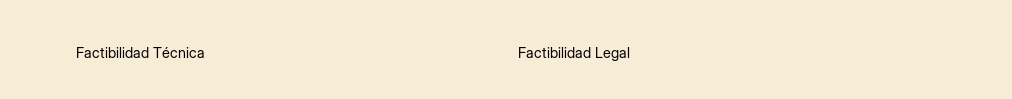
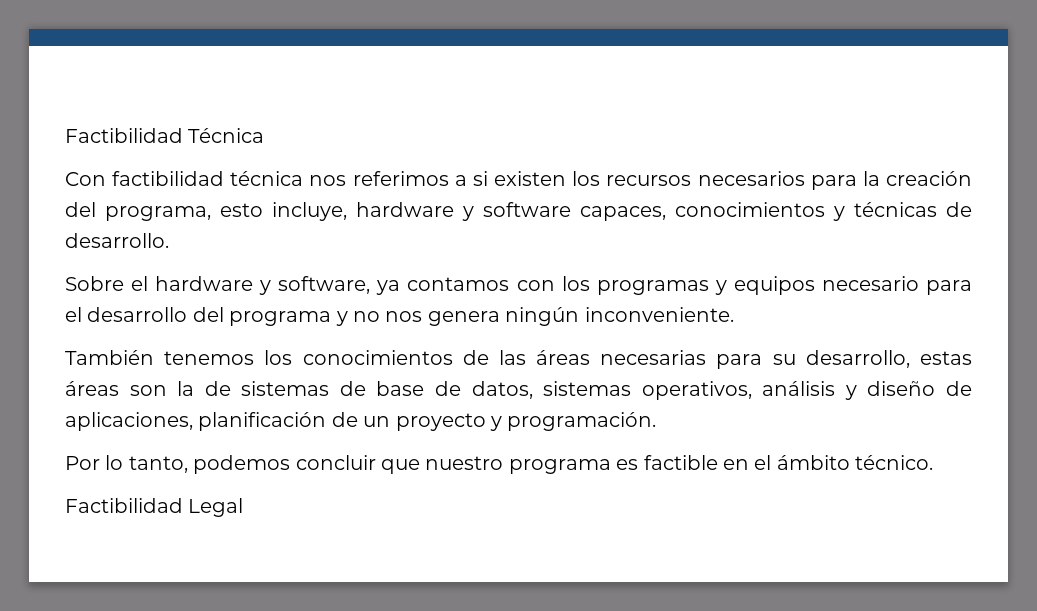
+ Con factibilidad técnica nos referimos a si existen los recursos necesarios para la creación del programa, esto incluye, hardware y software capaces, conocimientos y técnicas de desarrollo.
+ Sobre el hardware y software, ya contamos con los programas y equipos necesario para el desarrollo del programa y no nos genera ningún inconveniente.
+ También tenemos los conocimientos de las áreas necesarias para su desarrollo, estas áreas son la de sistemas de base de datos, sistemas operativos, análisis y diseño de aplicaciones, planificación de un proyecto y programación.
+ Por lo tanto, podemos concluir que nuestro programa es factible en el ámbito técnico.

